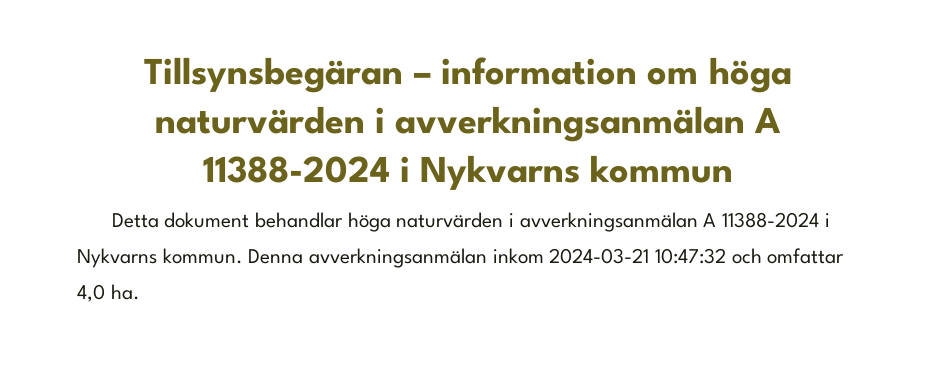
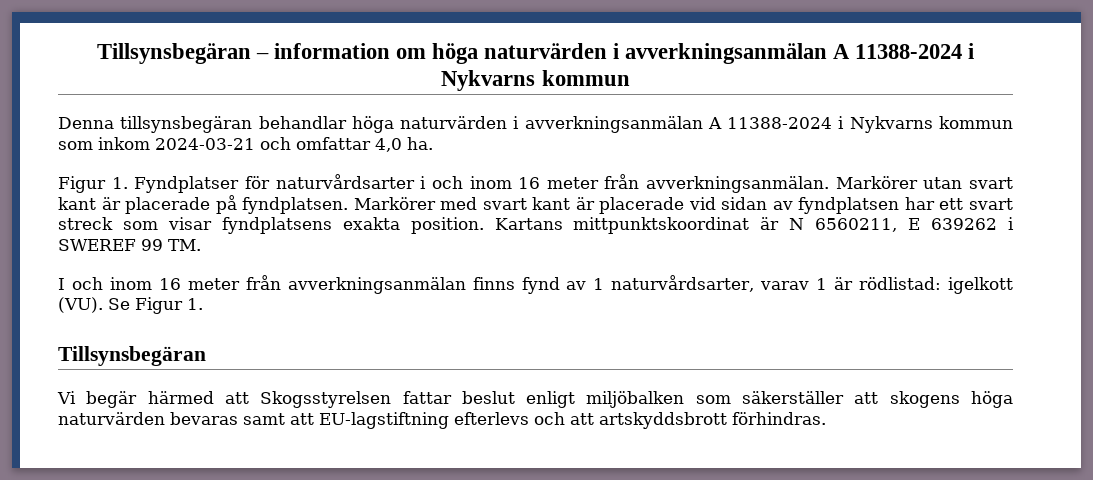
- Detta dokument behandlar höga naturvärden i avverkningsanmälan A 11388-2024 i Nykvarns kommun. Denna avverkningsanmälan inkom 2024-03-21 10:47:32 och omfattar 4,0 ha.
+ Denna tillsynsbegäran behandlar höga naturvärden i avverkningsanmälan A 11388-2024 i Nykvarns kommun som inkom 2024-03-21 och omfattar 4,0 ha.
+ Figur 1. Fyndplatser för naturvårdsarter i och inom 16 meter från avverkningsanmälan. Markörer utan svart kant är placerade på fyndplatsen. Markörer med svart kant är placerade vid sidan av fyndplatsen har ett svart streck som visar fyndplatsens exakta position. Kartans mittpunktskoordinat är N 6560211, E 639262 i SWEREF 99 TM.
+ I och inom 16 meter från avverkningsanmälan finns fynd av 1 naturvårdsarter, varav 1 är rödlistad: igelkott (VU). Se Figur 1.
+ Tillsynsbegäran
+ Vi begär härmed att Skogsstyrelsen fattar beslut enligt miljöbalken som säkerställer att skogens höga naturvärden bevaras samt att EU-lagstiftning efterlevs och att artskyddsbrott förhindras.

